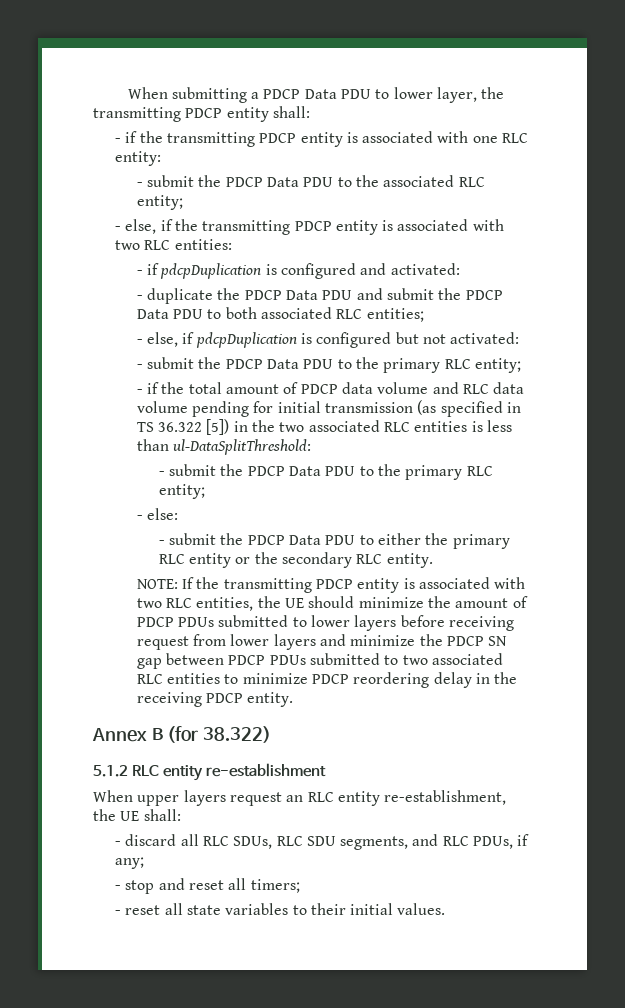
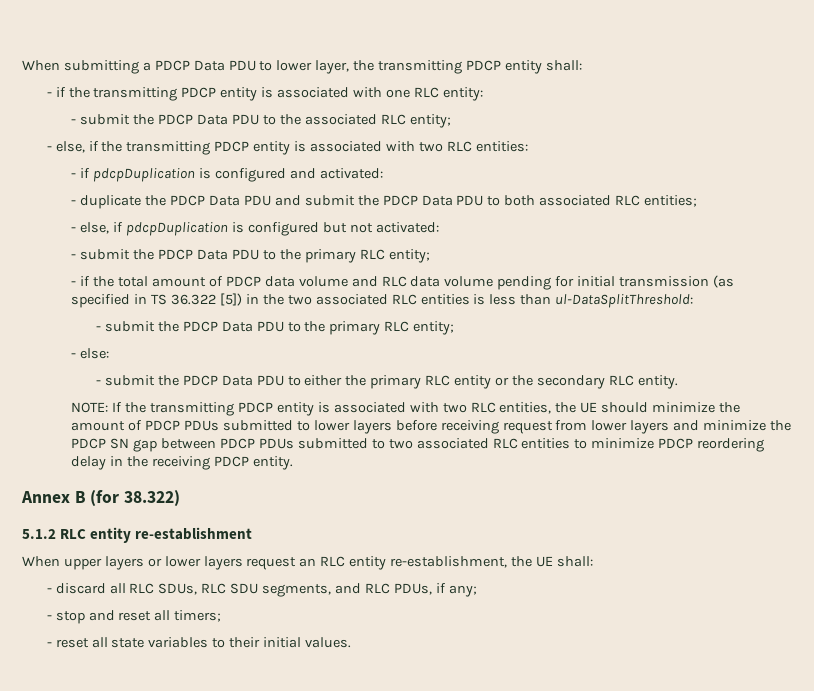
- When upper layers request an RLC entity re-establishment, the UE shall:
+ When upper layers or lower layers request an RLC entity re-establishment, the UE shall:

